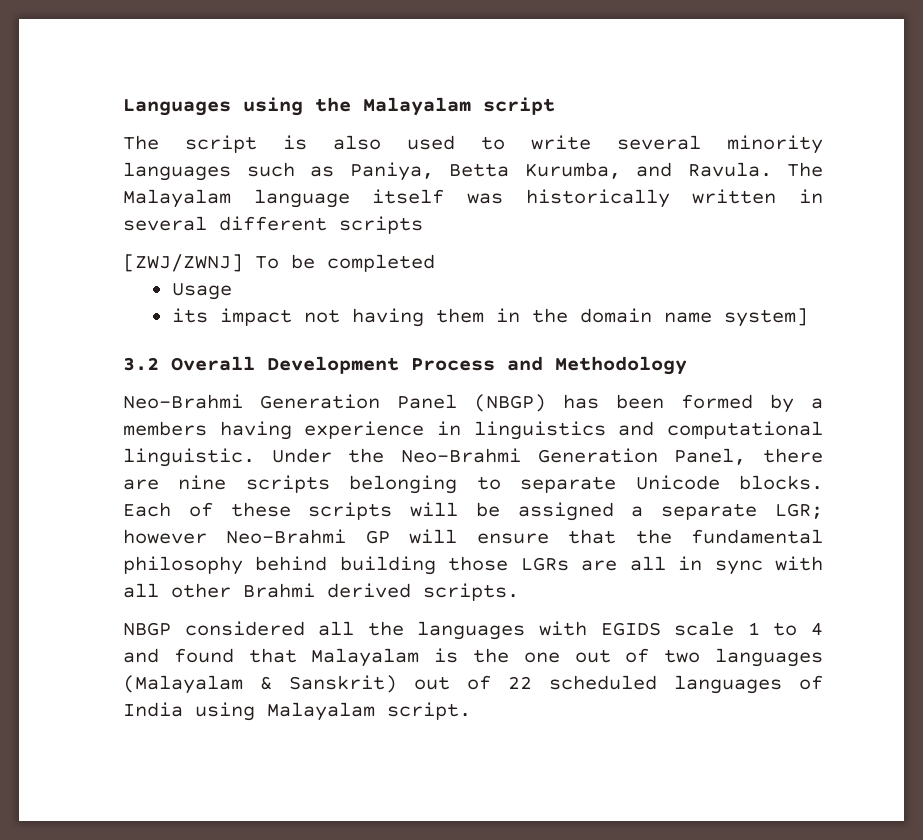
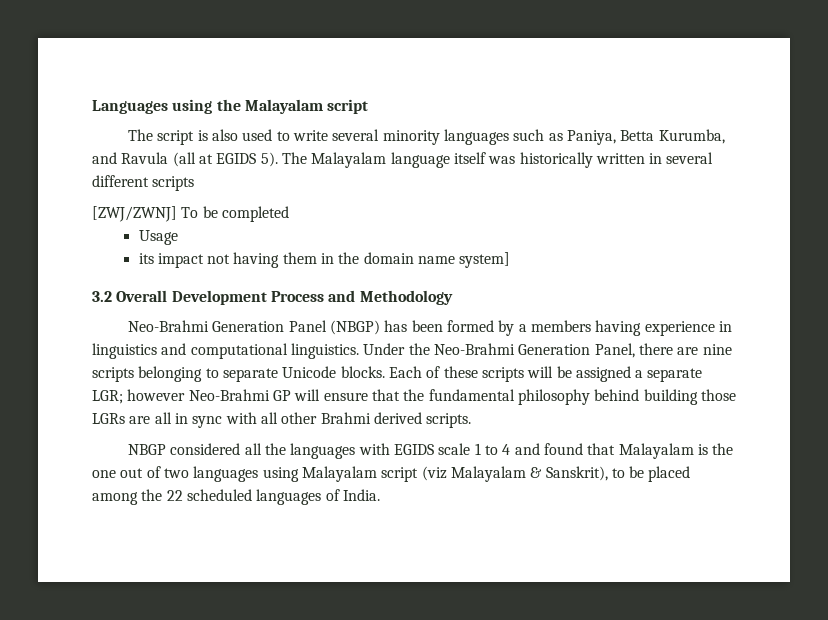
- The script is also used to write several minority languages such as Paniya, Betta Kurumba, and Ravula.
+ The script is also used to write several minority languages such as Paniya, Betta Kurumba, and Ravula (all at EGIDS 5).
- Neo-Brahmi Generation Panel (NBGP) has been formed by a members having experience in linguistics and computational linguistic.
+ Neo-Brahmi Generation Panel (NBGP) has been formed by a members having experience in linguistics and computational linguistics.
- NBGP considered all the languages with EGIDS scale 1 to 4 and found that Malayalam is the one out of two languages (Malayalam & Sanskrit) out of 22 scheduled languages of India using Malayalam script.
+ NBGP considered all the languages with EGIDS scale 1 to 4 and found that Malayalam is the one out of two languages using Malayalam script (viz Malayalam & Sanskrit), to be placed among the 22 scheduled languages of India.

